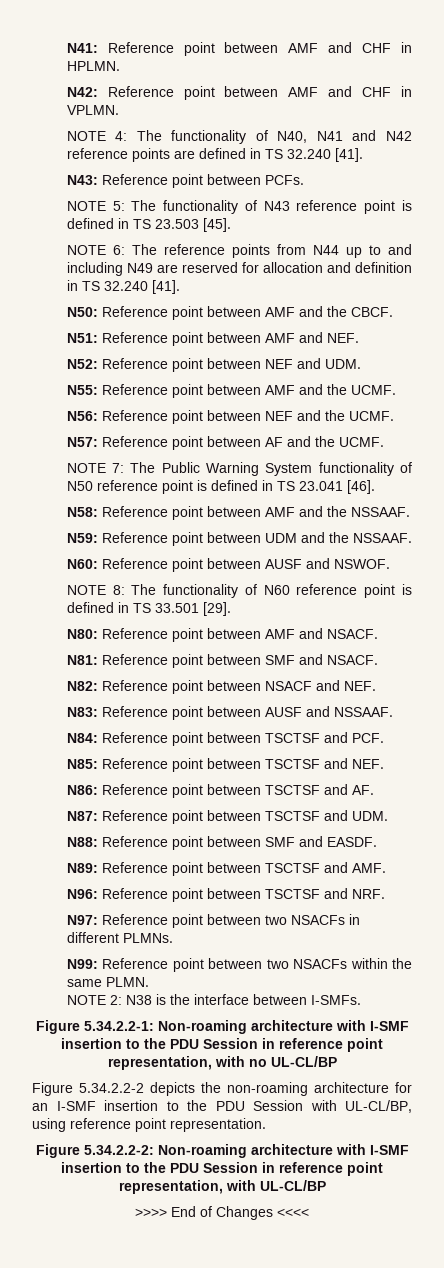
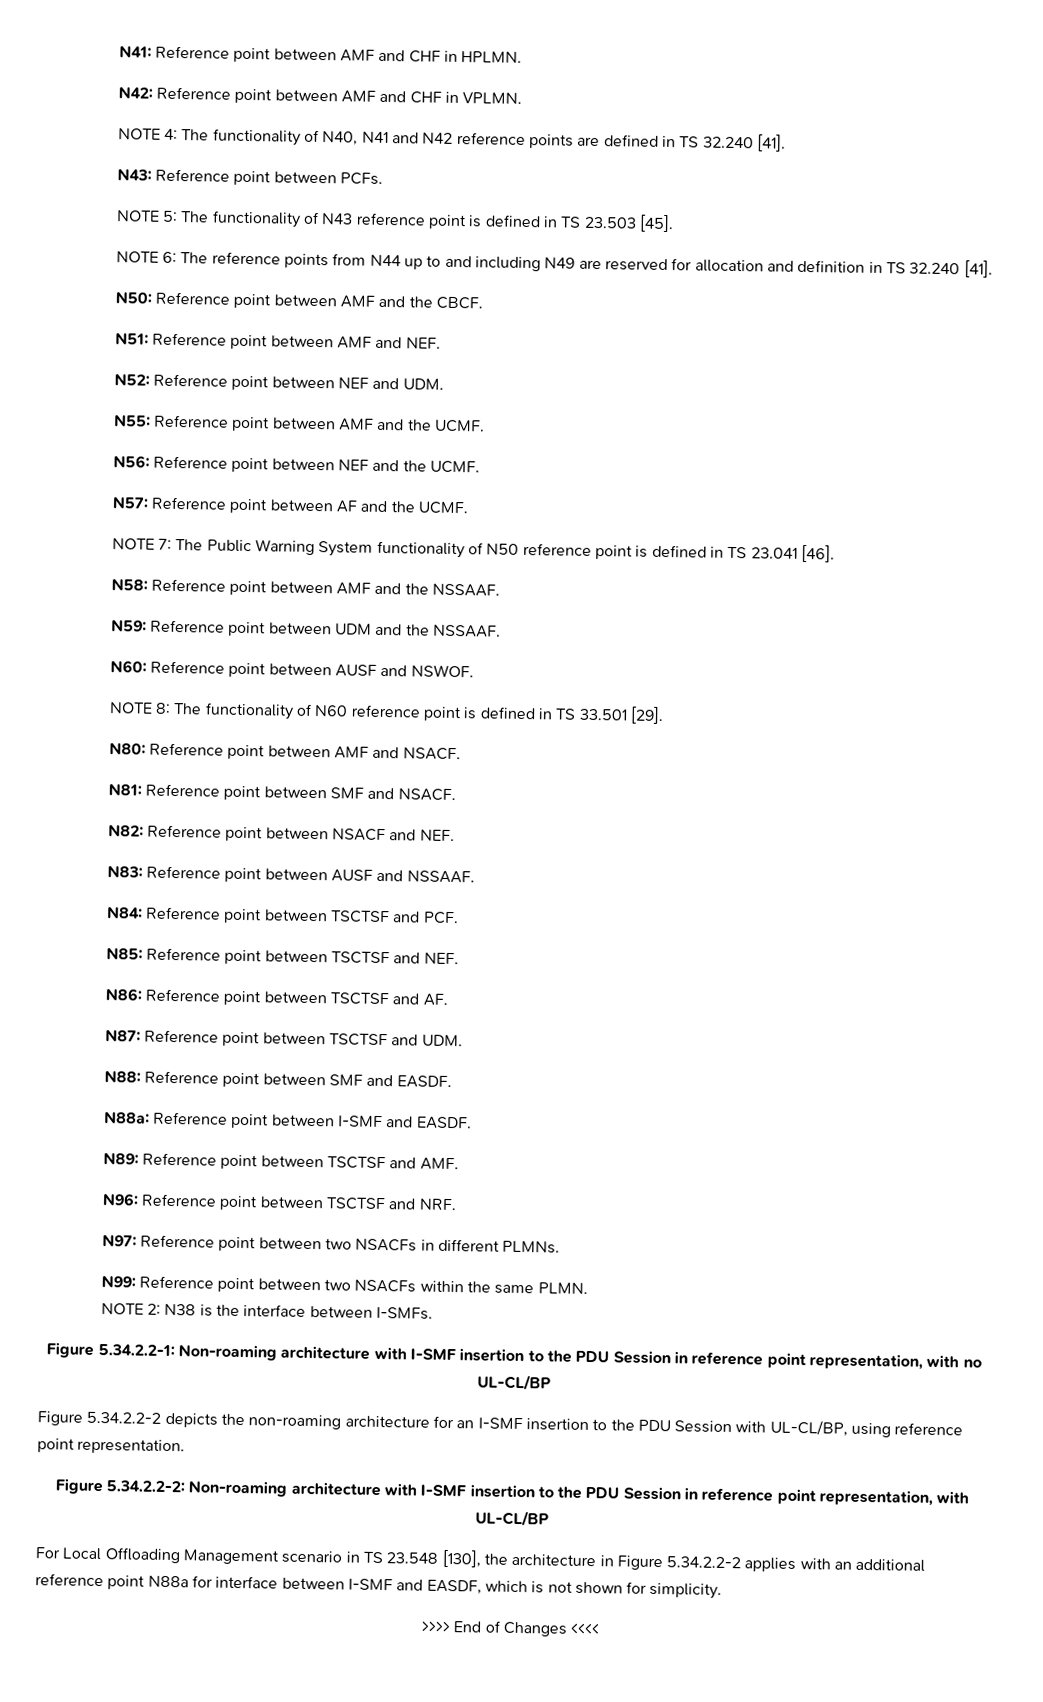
+ N88a: Reference point between I-SMF and EASDF.
+ For Local Offloading Management scenario in TS 23.548 [130], the architecture in Figure 5.34.2.2-2 applies with an additional reference point N88a for interface between I-SMF and EASDF, which is not shown for simplicity.

